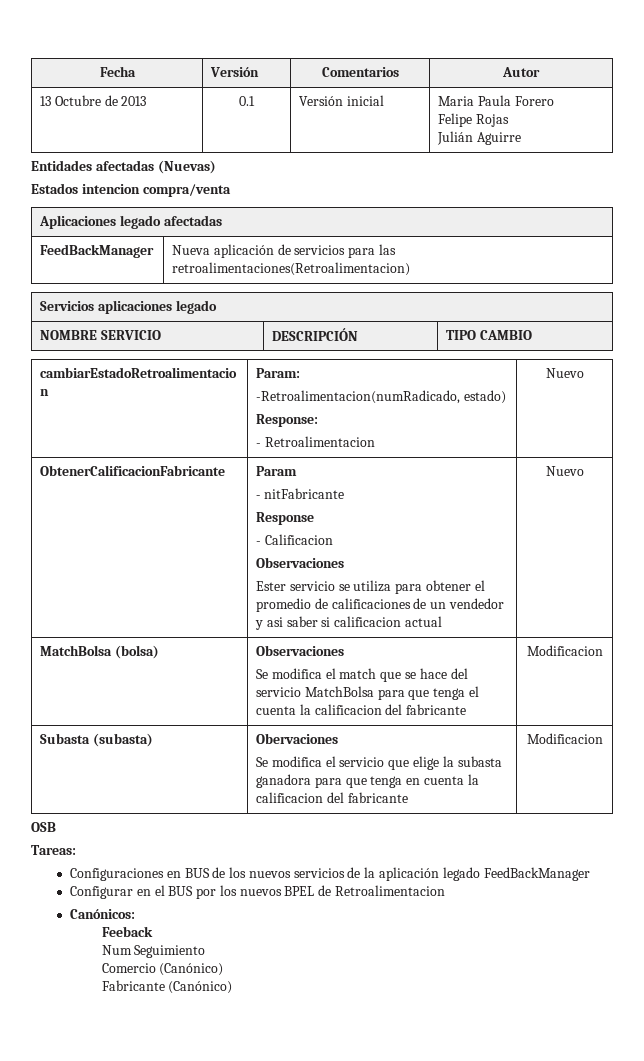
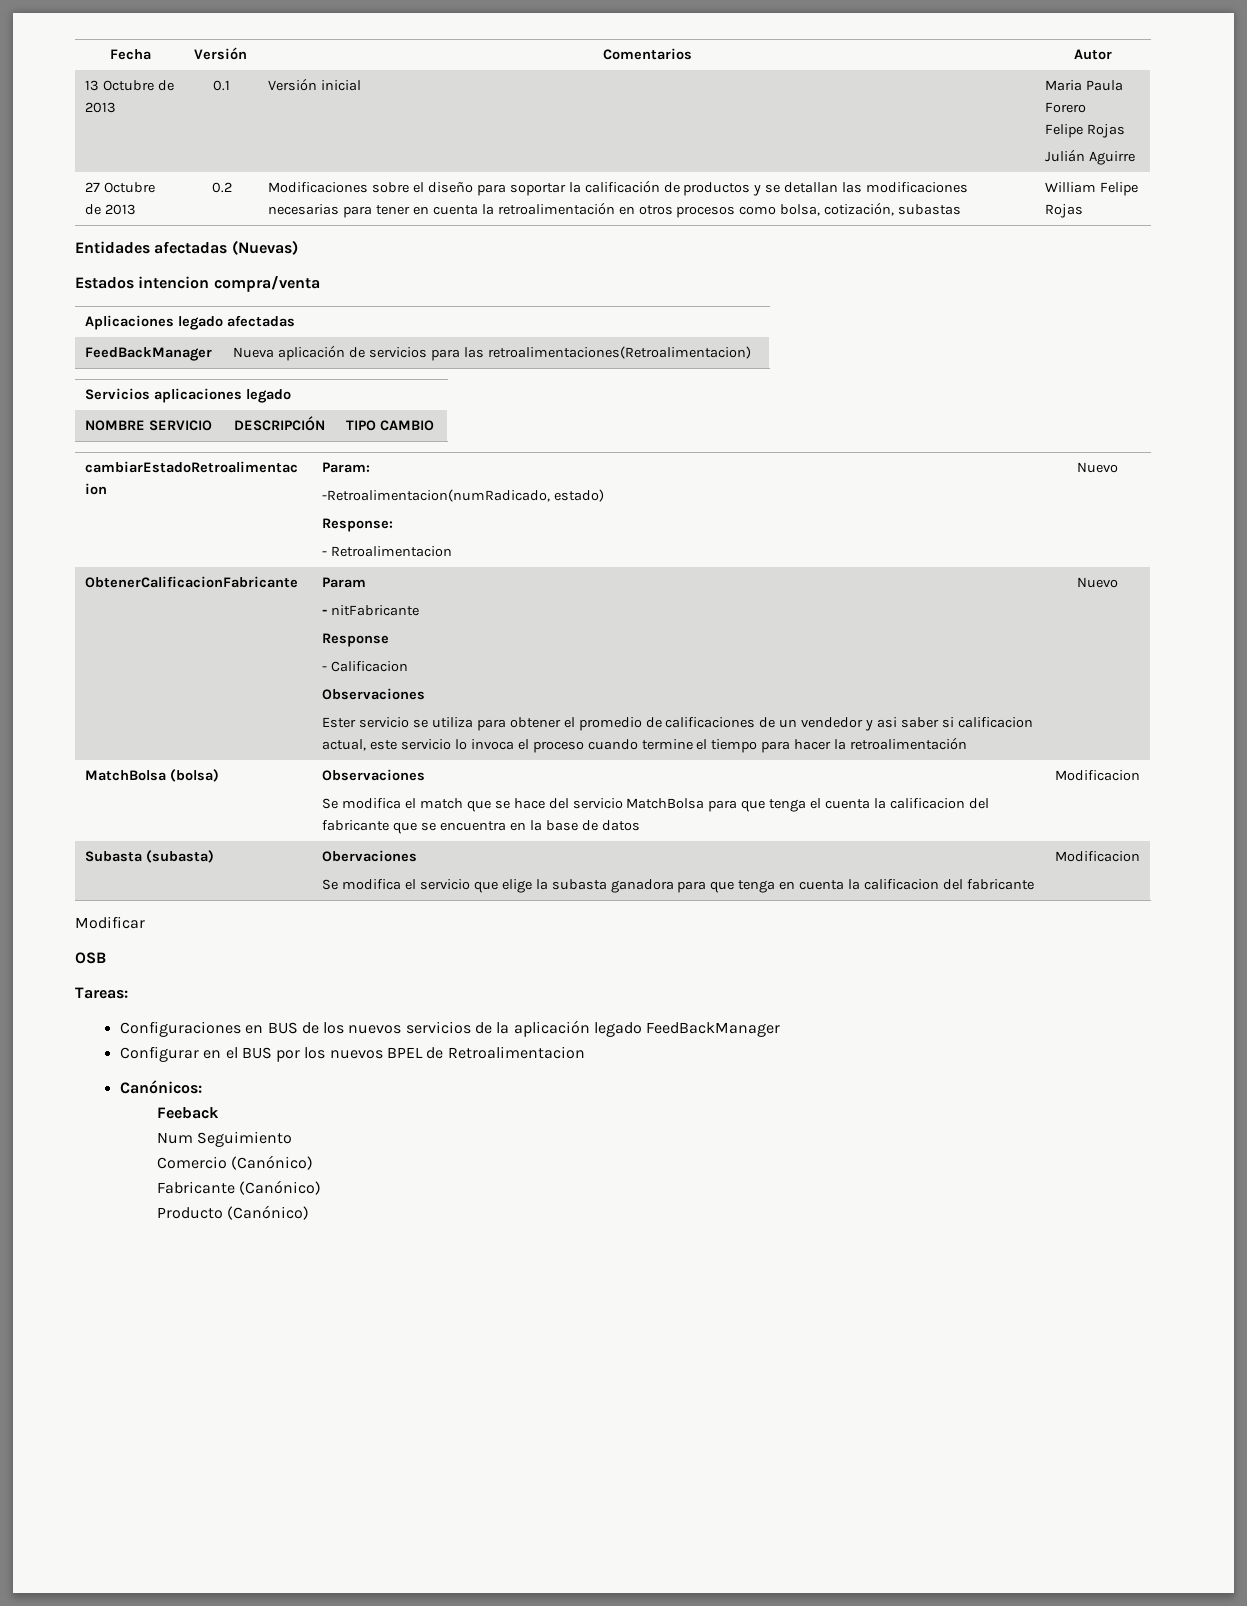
+ 27 Octubre de 2013 | 0.2 | Modificaciones sobre el diseño para soportar la calificación de productos y se detallan las modificaciones necesarias para tener en cuenta la retroalimentación en otros procesos como bolsa, cotización, subastas | William Felipe Rojas
- Ester servicio se utiliza para obtener el promedio de calificaciones de un vendedor y asi saber si calificacion actual
+ Ester servicio se utiliza para obtener el promedio de calificaciones de un vendedor y asi saber si calificacion actual, este servicio lo invoca el proceso cuando termine el tiempo para hacer la retroalimentación
  MatchBolsa (bolsa) | Observaciones
- Se modifica el match que se hace del servicio MatchBolsa para que tenga el cuenta la calificacion del fabricante | Modificacion
+ Se modifica el match que se hace del servicio MatchBolsa para que tenga el cuenta la calificacion del fabricante que se encuentra en la base de datos | Modificacion
+ Modificar
+ Producto (Canónico)

